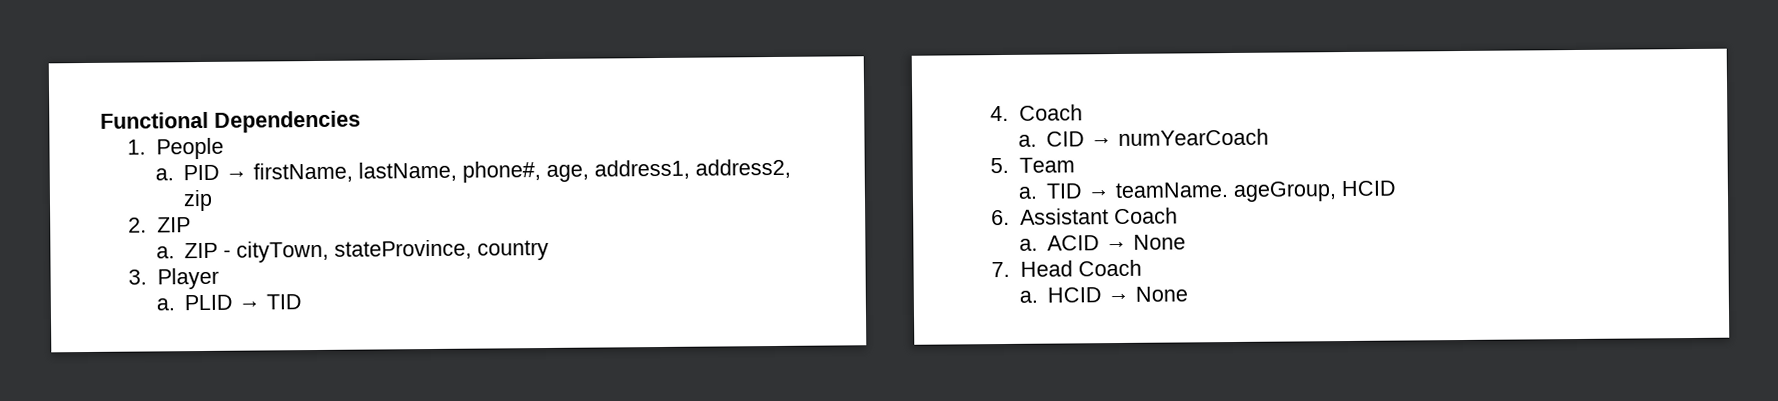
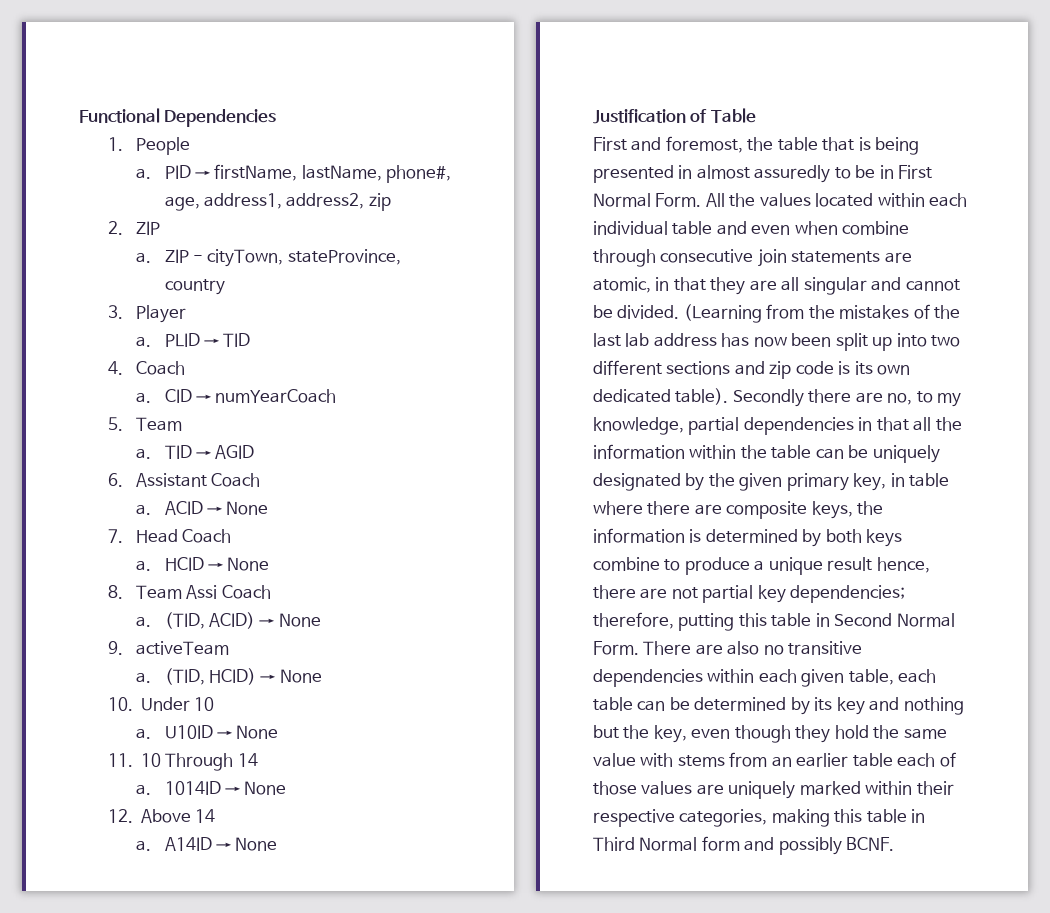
- TID → teamName. ageGroup, HCID
+ TID → AGID
+ 8. Team Assi Coach
+ a. (TID, ACID) → None
+ 9. activeTeam
+ a. (TID, HCID) → None
+ 10. Under 10
+ a. U10ID → None
+ 11. 10 Through 14
+ a. 1014ID → None
+ 12. Above 14
+ a. A14ID → None
+ Justification of Table
+ First and foremost, the table that is being presented in almost assuredly to be in First Normal Form. All the values located within each individual table and even when combine through consecutive join statements are atomic, in that they are all singular and cannot be divided. (Learning from the mistakes of the last lab address has now been split up into two different sections and zip code is its own dedicated table). Secondly there are no, to my knowledge, partial dependencies in that all the information within the table can be uniquely designated by the given primary key, in table where there are composite keys, the information is determined by both keys combine to produce a unique result hence, there are not partial key dependencies; therefore, putting this table in Second Normal Form. There are also no transitive dependencies within each given table, each table can be determined by its key and nothing but the key, even though they hold the same value with stems from an earlier table each of those values are uniquely marked within their respective categories, making this table in Third Normal form and possibly BCNF.

